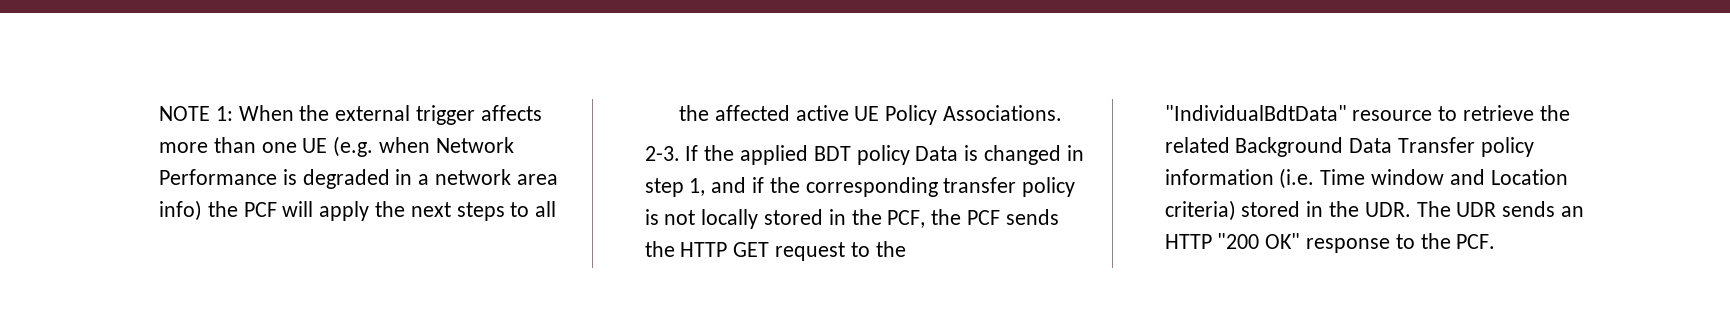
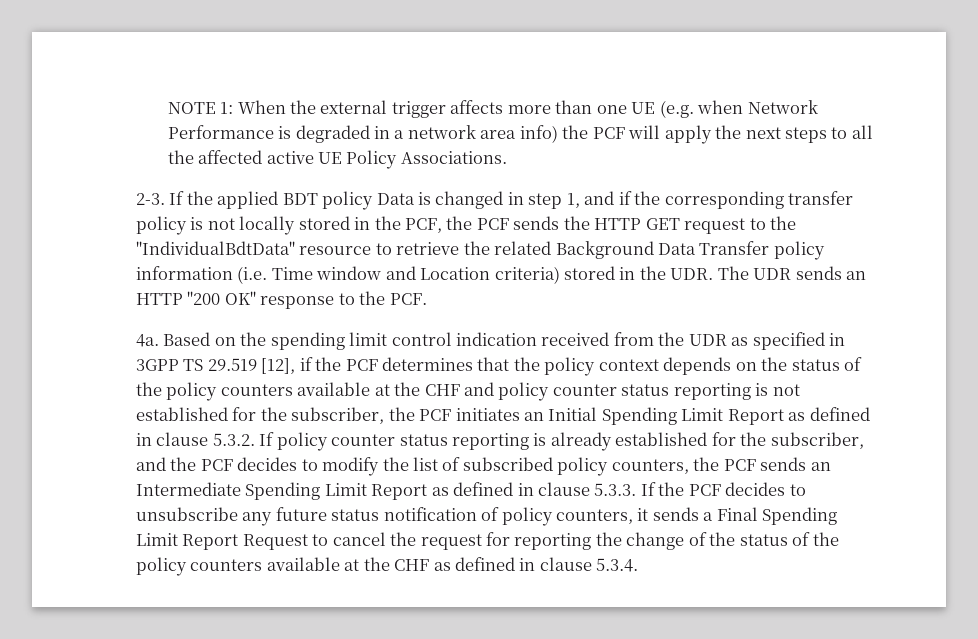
+ 4a. Based on the spending limit control indication received from the UDR as specified in 3GPP TS 29.519 [12], if the PCF determines that the policy context depends on the status of the policy counters available at the CHF and policy counter status reporting is not established for the subscriber, the PCF initiates an Initial Spending Limit Report as defined in clause 5.3.2. If policy counter status reporting is already established for the subscriber, and the PCF decides to modify the list of subscribed policy counters, the PCF sends an Intermediate Spending Limit Report as defined in clause 5.3.3. If the PCF decides to unsubscribe any future status notification of policy counters, it sends a Final Spending Limit Report Request to cancel the request for reporting the change of the status of the policy counters available at the CHF as defined in clause 5.3.4.

